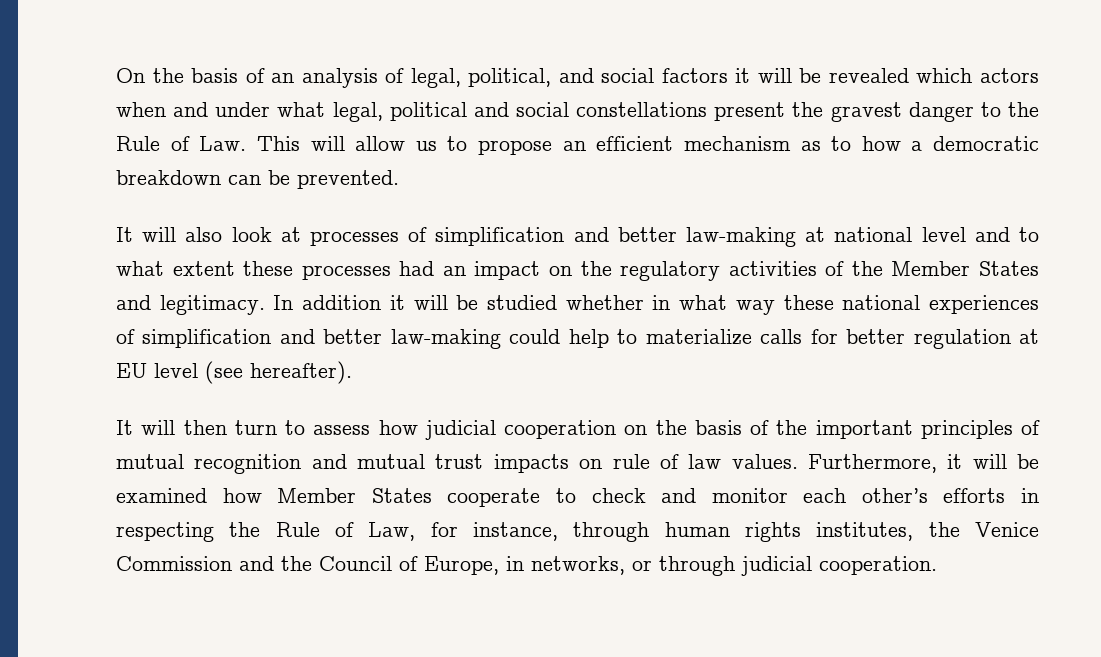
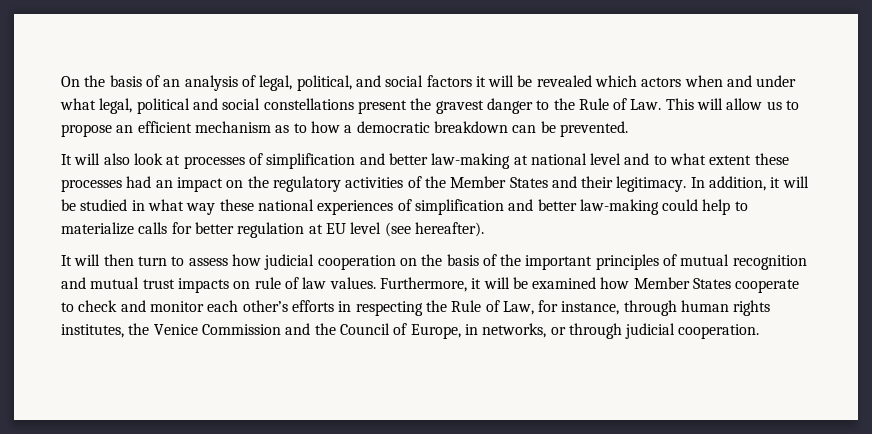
- It will also look at processes of simplification and better law-making at national level and to what extent these processes had an impact on the regulatory activities of the Member States and legitimacy.
+ It will also look at processes of simplification and better law-making at national level and to what extent these processes had an impact on the regulatory activities of the Member States and their legitimacy.
- In addition it will be studied whether in what way these national experiences of simplification and better law-making could help to materialize calls for better regulation at EU level (see hereafter).
+ In addition, it will be studied in what way these national experiences of simplification and better law-making could help to materialize calls for better regulation at EU level (see hereafter).

